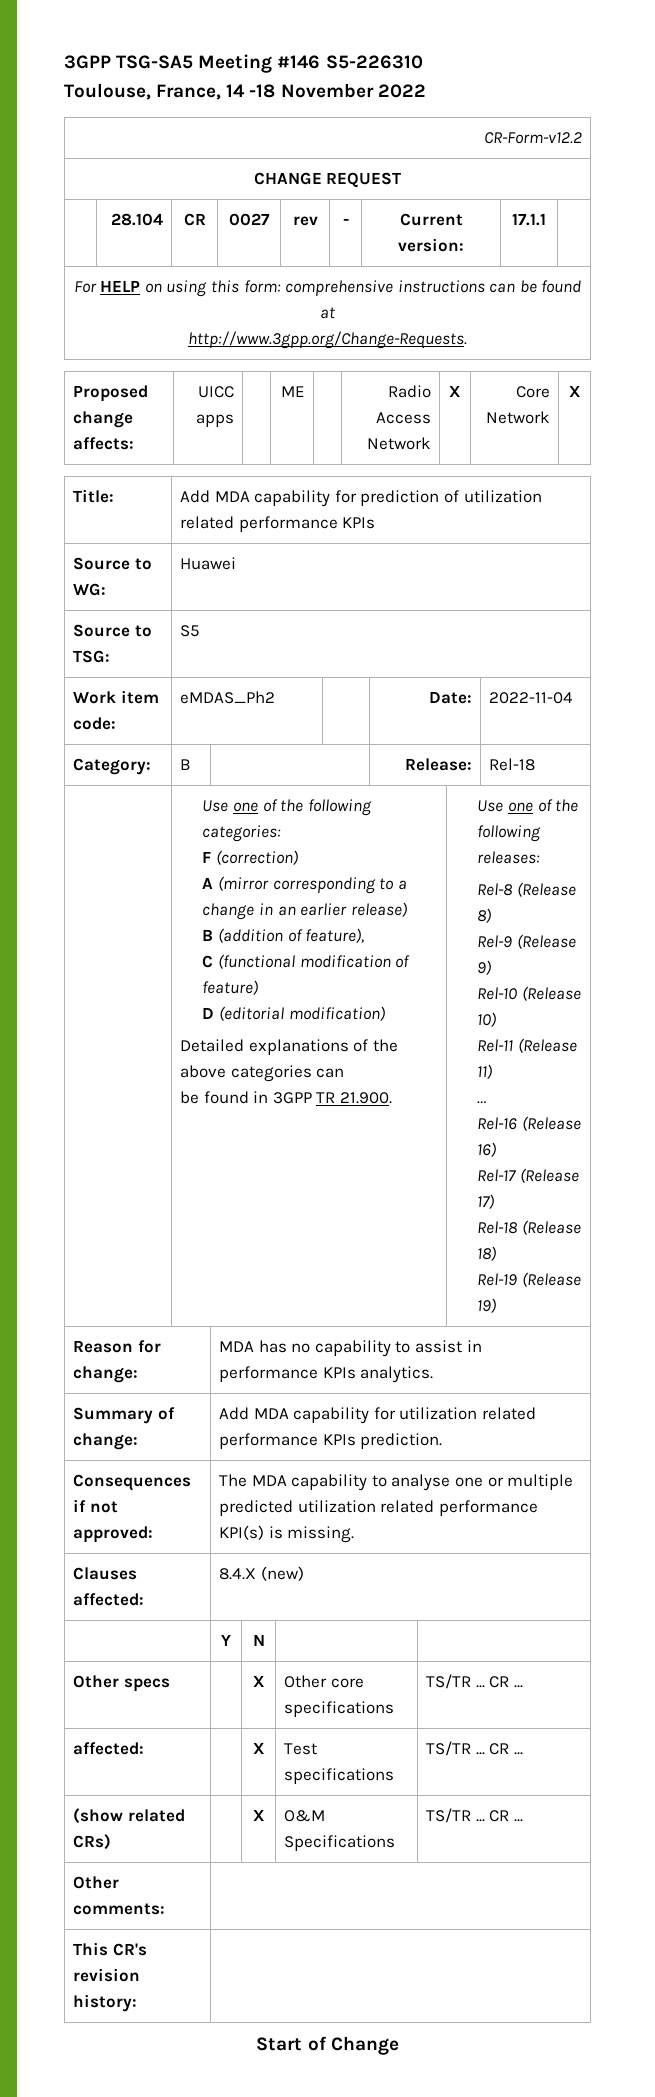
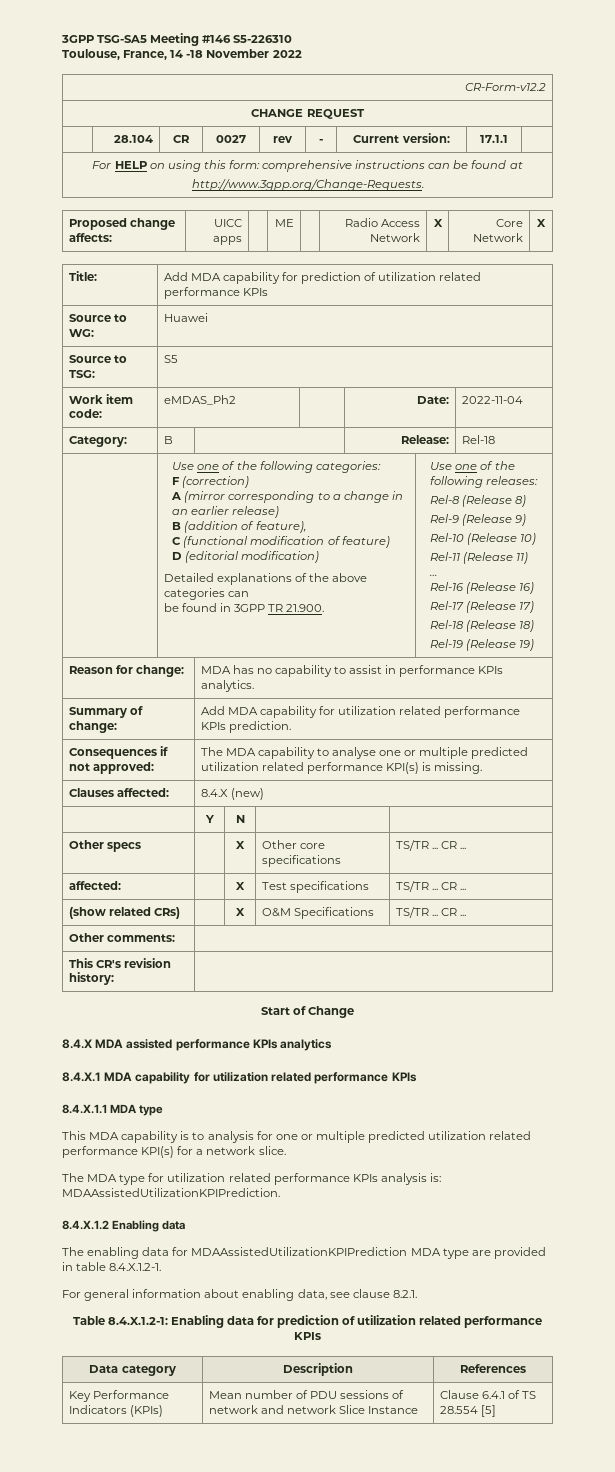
+ 8.4.X MDA assisted performance KPIs analytics
+ 8.4.X.1 MDA capability for utilization related performance KPIs
+ 8.4.X.1.1 MDA type
+ This MDA capability is to analysis for one or multiple predicted utilization related performance KPI(s) for a network slice.
+ The MDA type for utilization related performance KPIs analysis is: MDAAssistedUtilizationKPIPrediction.
+ 8.4.X.1.2 Enabling data
+ The enabling data for MDAAssistedUtilizationKPIPrediction MDA type are provided in table 8.4.X.1.2-1.
+ For general information about enabling data, see clause 8.2.1.
+ Table 8.4.X.1.2-1: Enabling data for prediction of utilization related performance KPIs
+ Data category | Description | References
+ Key Performance Indicators (KPIs) | Mean number of PDU sessions of network and network Slice Instance | Clause 6.4.1 of TS 28.554 [5]

